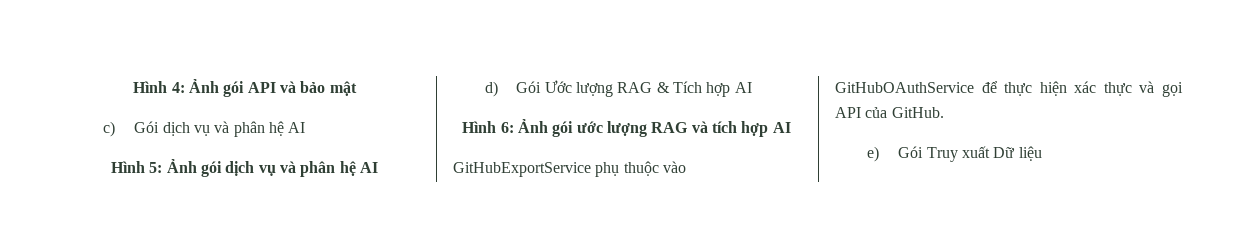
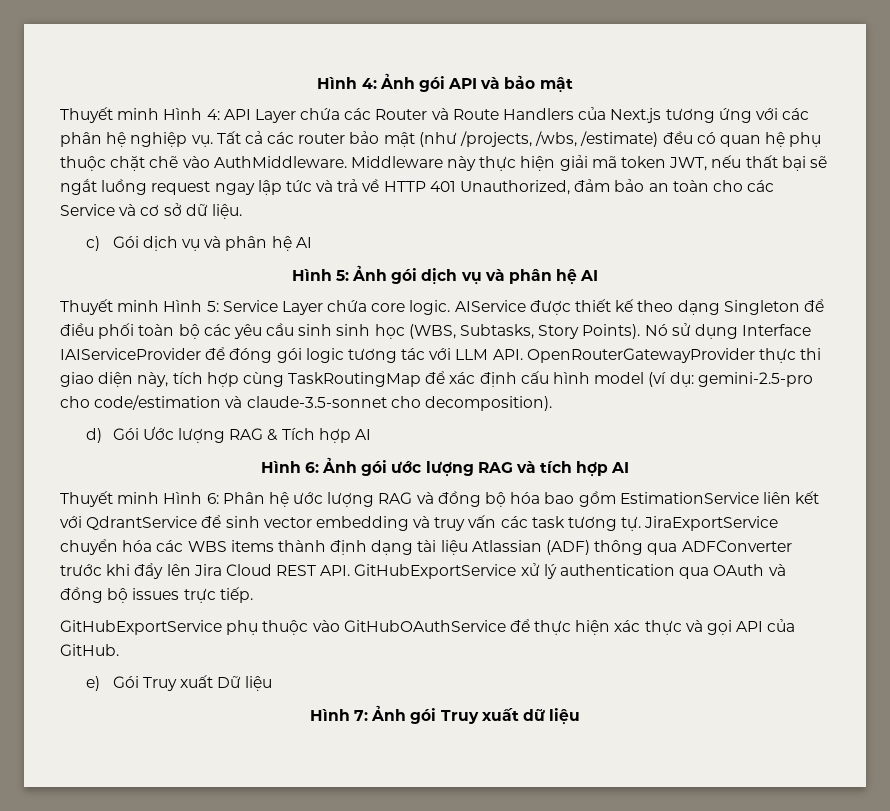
+ Thuyết minh Hình 4: API Layer chứa các Router và Route Handlers của Next.js tương ứng với các phân hệ nghiệp vụ. Tất cả các router bảo mật (như /projects, /wbs, /estimate) đều có quan hệ phụ thuộc chặt chẽ vào AuthMiddleware. Middleware này thực hiện giải mã token JWT, nếu thất bại sẽ ngắt luồng request ngay lập tức và trả về HTTP 401 Unauthorized, đảm bảo an toàn cho các Service và cơ sở dữ liệu.
+ Thuyết minh Hình 5: Service Layer chứa core logic. AIService được thiết kế theo dạng Singleton để điều phối toàn bộ các yêu cầu sinh sinh học (WBS, Subtasks, Story Points). Nó sử dụng Interface IAIServiceProvider để đóng gói logic tương tác với LLM API. OpenRouterGatewayProvider thực thi giao diện này, tích hợp cùng TaskRoutingMap để xác định cấu hình model (ví dụ: gemini-2.5-pro cho code/estimation và claude-3.5-sonnet cho decomposition).
+ Thuyết minh Hình 6: Phân hệ ước lượng RAG và đồng bộ hóa bao gồm EstimationService liên kết với QdrantService để sinh vector embedding và truy vấn các task tương tự. JiraExportService chuyển hóa các WBS items thành định dạng tài liệu Atlassian (ADF) thông qua ADFConverter trước khi đẩy lên Jira Cloud REST API. GitHubExportService xử lý authentication qua OAuth và đồng bộ issues trực tiếp.
+ Hình 7: Ảnh gói Truy xuất dữ liệu

